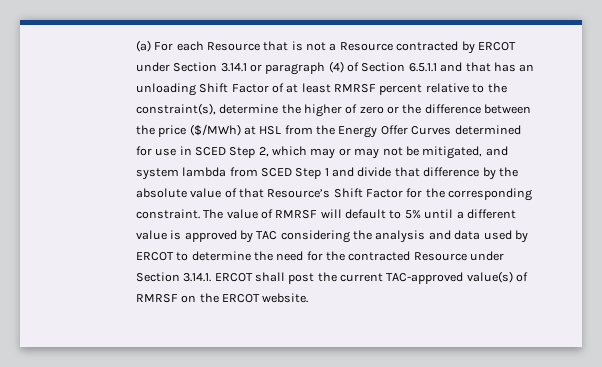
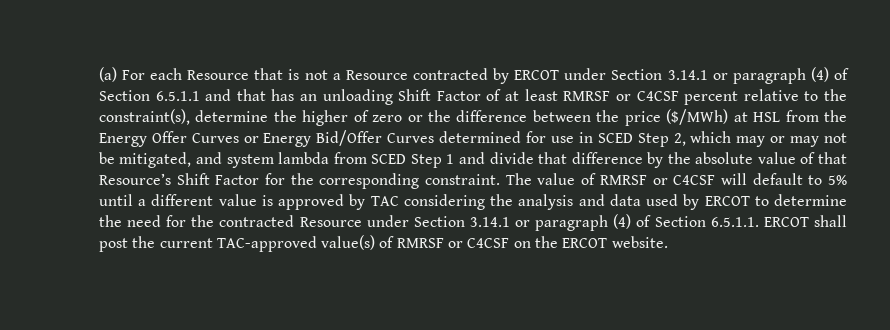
- (a) For each Resource that is not a Resource contracted by ERCOT under Section 3.14.1 or paragraph (4) of Section 6.5.1.1 and that has an unloading Shift Factor of at least RMRSF percent relative to the constraint(s), determine the higher of zero or the difference between the price ($/MWh) at HSL from the Energy Offer Curves determined for use in SCED Step 2, which may or may not be mitigated, and system lambda from SCED Step 1 and divide that difference by the absolute value of that Resource’s Shift Factor for the corresponding constraint.
+ (a) For each Resource that is not a Resource contracted by ERCOT under Section 3.14.1 or paragraph (4) of Section 6.5.1.1 and that has an unloading Shift Factor of at least RMRSF or C4CSF percent relative to the constraint(s), determine the higher of zero or the difference between the price ($/MWh) at HSL from the Energy Offer Curves or Energy Bid/Offer Curves determined for use in SCED Step 2, which may or may not be mitigated, and system lambda from SCED Step 1 and divide that difference by the absolute value of that Resource’s Shift Factor for the corresponding constraint.
- The value of RMRSF will default to 5% until a different value is approved by TAC considering the analysis and data used by ERCOT to determine the need for the contracted Resource under Section 3.14.1. ERCOT shall post the current TAC-approved value(s) of RMRSF on the ERCOT website.
+ The value of RMRSF or C4CSF will default to 5% until a different value is approved by TAC considering the analysis and data used by ERCOT to determine the need for the contracted Resource under Section 3.14.1 or paragraph (4) of Section 6.5.1.1. ERCOT shall post the current TAC-approved value(s) of RMRSF or C4CSF on the ERCOT website.

